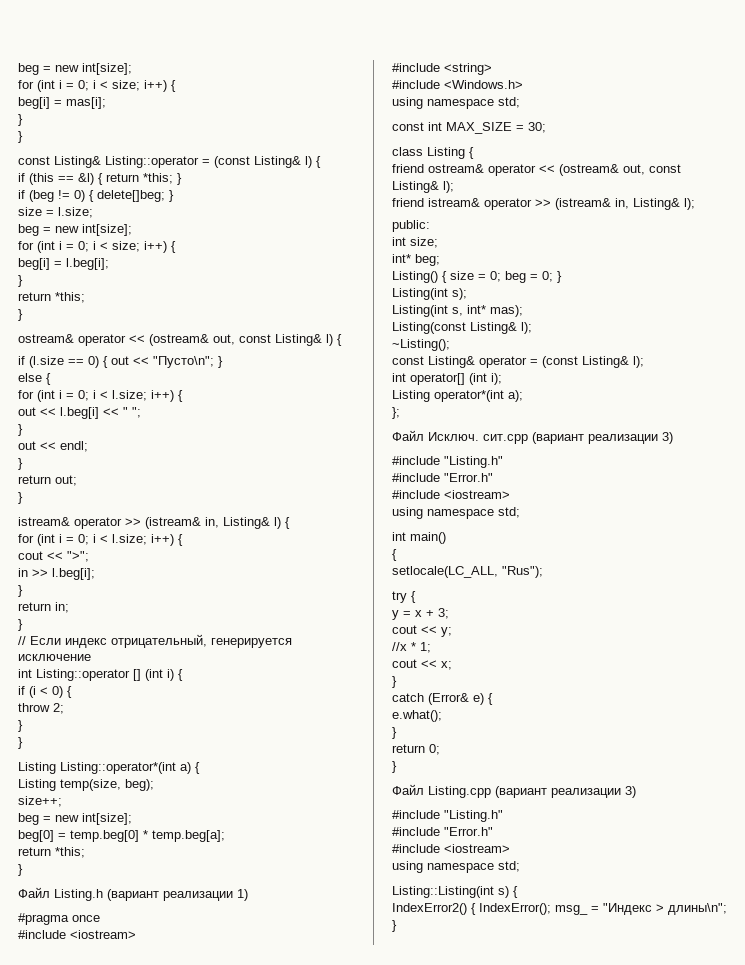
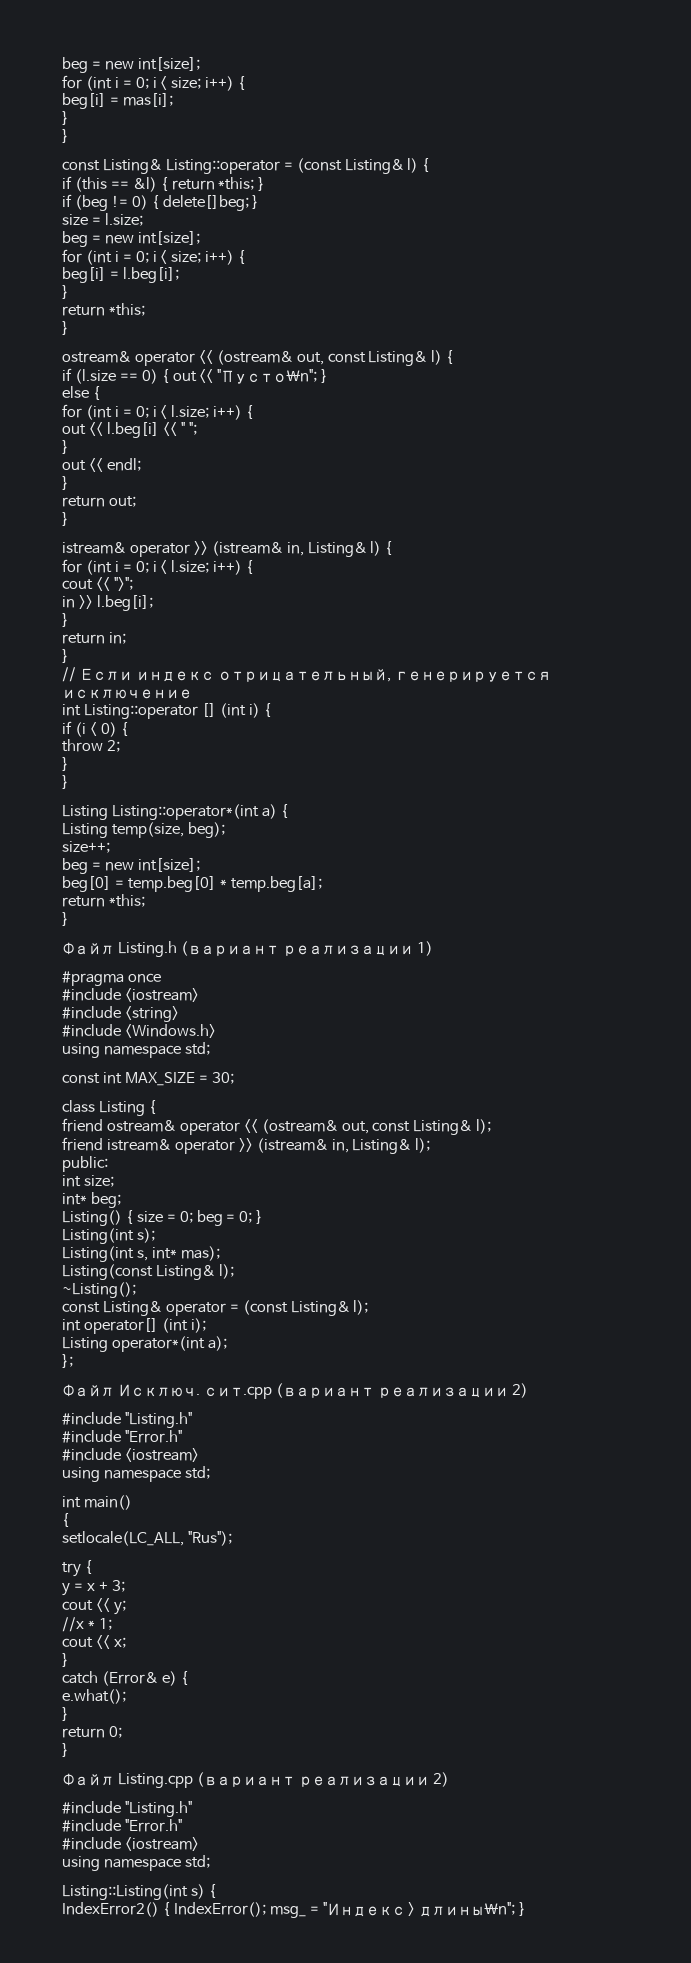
- Файл Исключ. сит.cpp (вариант реализации 3)
+ Файл Исключ. сит.cpp (вариант реализации 2)
- Файл Listing.cpp (вариант реализации 3)
+ Файл Listing.cpp (вариант реализации 2)

